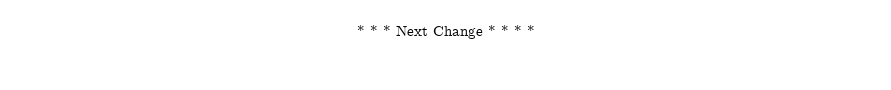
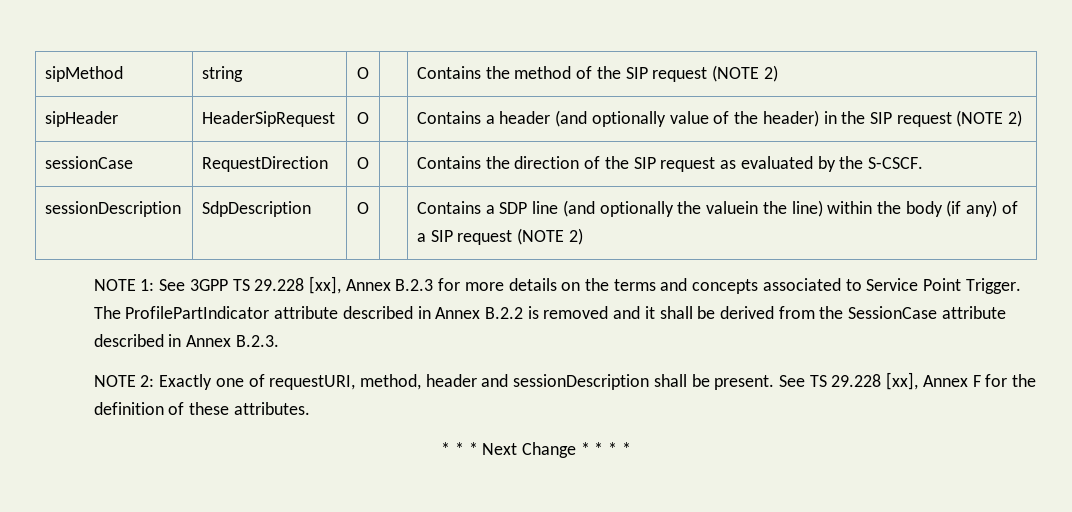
+ sipMethod | string | O | | Contains the method of the SIP request (NOTE 2)
+ sipHeader | HeaderSipRequest | O | | Contains a header (and optionally value of the header) in the SIP request (NOTE 2)
+ sessionCase | RequestDirection | O | | Contains the direction of the SIP request as evaluated by the S-CSCF.
+ sessionDescription | SdpDescription | O | | Contains a SDP line (and optionally the valuein the line) within the body (if any) of a SIP request (NOTE 2)
+ NOTE 1: See 3GPP TS 29.228 [xx], Annex B.2.3 for more details on the terms and concepts associated to Service Point Trigger. The ProfilePartIndicator attribute described in Annex B.2.2 is removed and it shall be derived from the SessionCase attribute described in Annex B.2.3.
+ NOTE 2: Exactly one of requestURI, method, header and sessionDescription shall be present. See TS 29.228 [xx], Annex F for the definition of these attributes.

